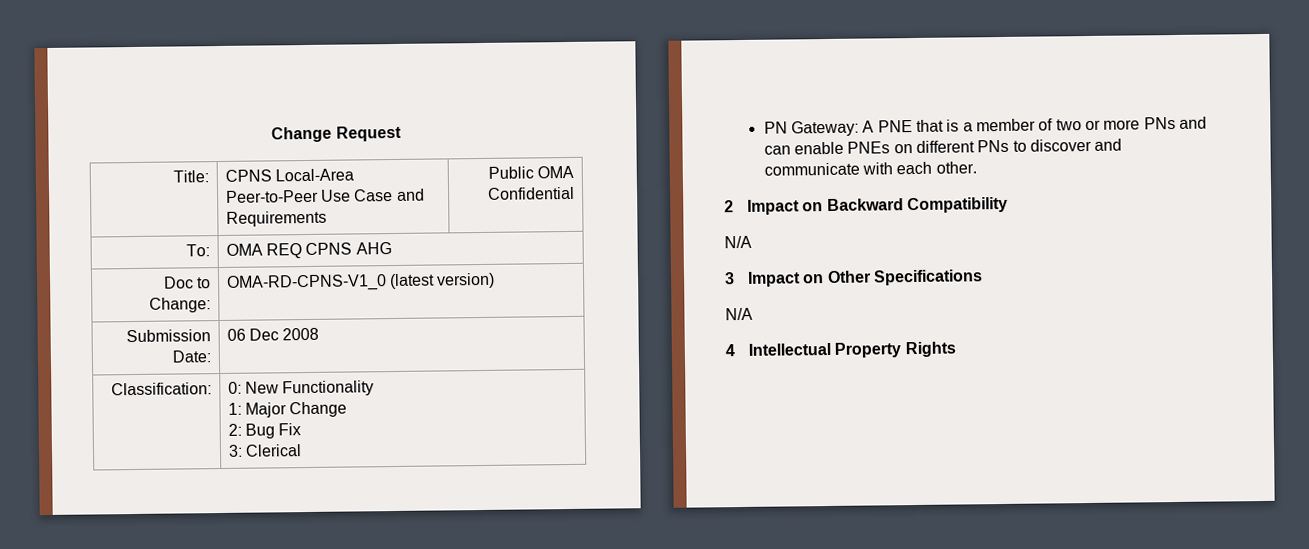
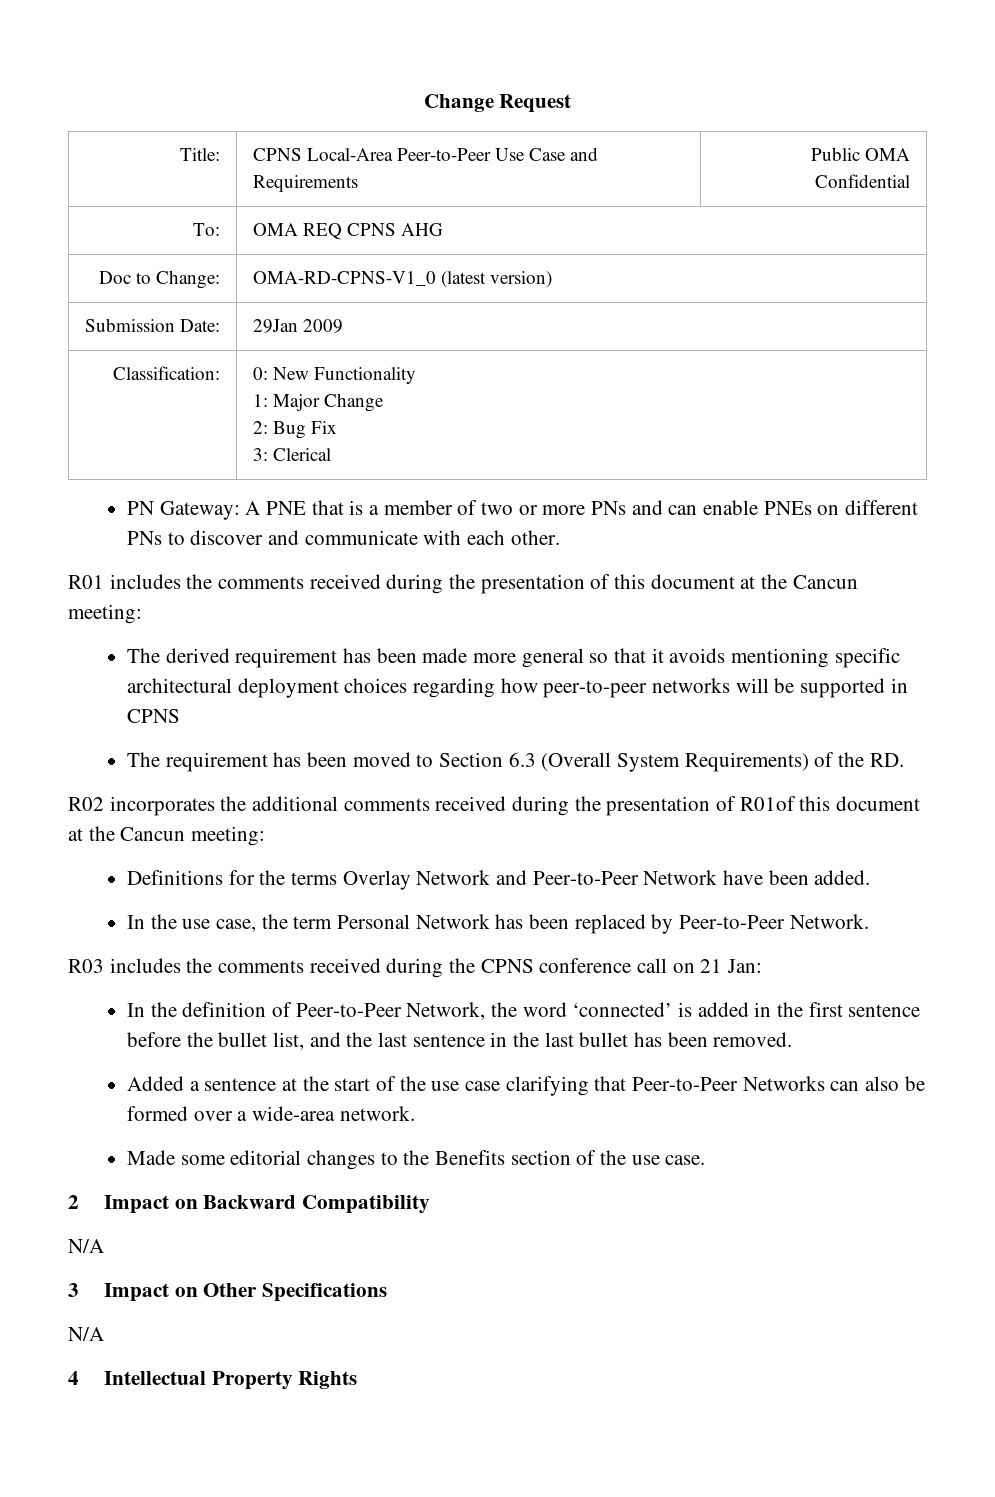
- Submission Date: | 06 Dec 2008
+ Submission Date: | 29Jan 2009
+ R01 includes the comments received during the presentation of this document at the Cancun meeting:
+ The derived requirement has been made more general so that it avoids mentioning specific architectural deployment choices regarding how peer-to-peer networks will be supported in CPNS
+ The requirement has been moved to Section 6.3 (Overall System Requirements) of the RD.
+ R02 incorporates the additional comments received during the presentation of R01of this document at the Cancun meeting:
+ Definitions for the terms Overlay Network and Peer-to-Peer Network have been added.
+ In the use case, the term Personal Network has been replaced by Peer-to-Peer Network.
+ R03 includes the comments received during the CPNS conference call on 21 Jan:
+ In the definition of Peer-to-Peer Network, the word ‘connected’ is added in the first sentence before the bullet list, and the last sentence in the last bullet has been removed.
+ Added a sentence at the start of the use case clarifying that Peer-to-Peer Networks can also be formed over a wide-area network.
+ Made some editorial changes to the Benefits section of the use case.

